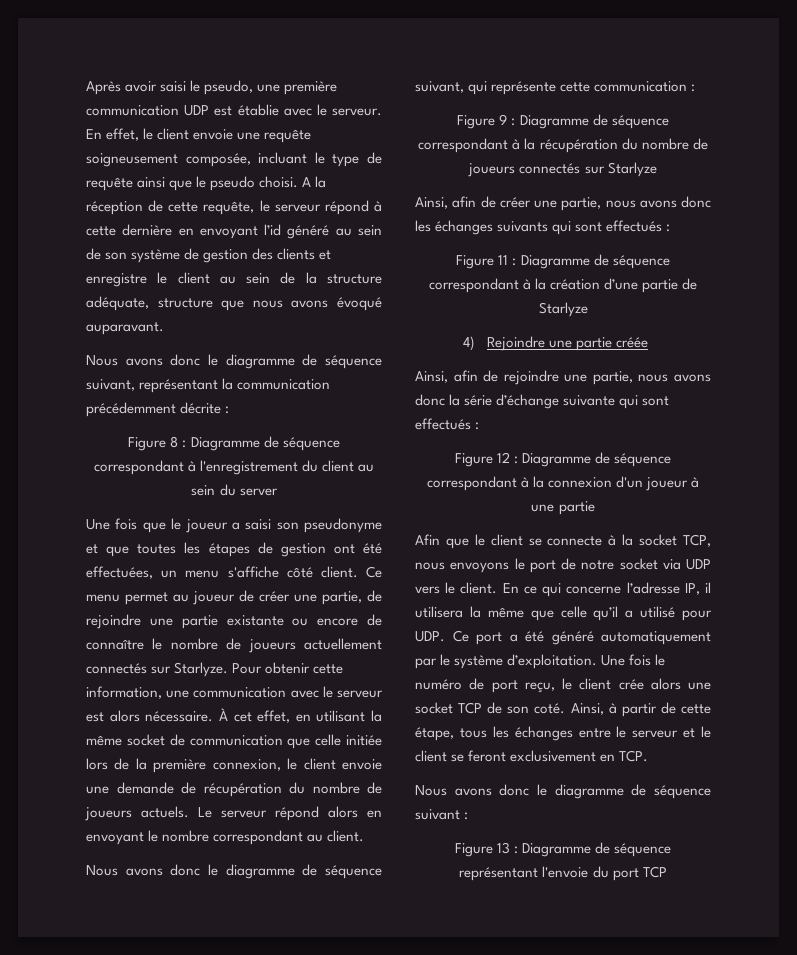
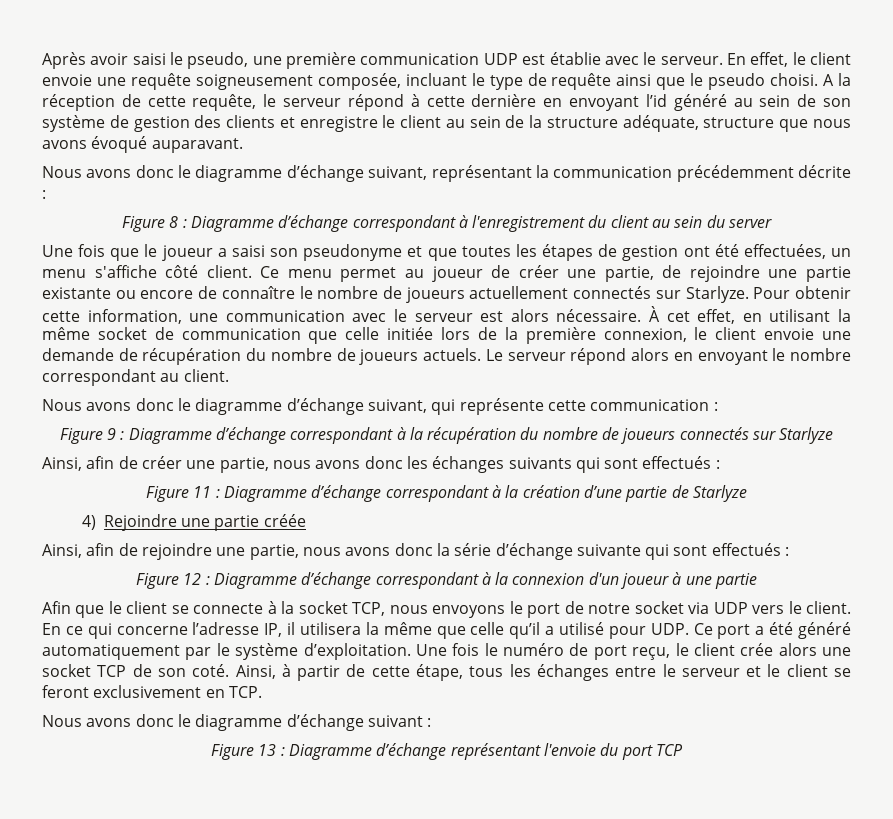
- Nous avons donc le diagramme de séquence suivant, représentant la communication précédemment décrite :
+ Nous avons donc le diagramme d’échange suivant, représentant la communication précédemment décrite :
- Figure 8 : Diagramme de séquence correspondant à l'enregistrement du client au sein du server
+ Figure 8 : Diagramme d’échange correspondant à l'enregistrement du client au sein du server
- Nous avons donc le diagramme de séquence suivant, qui représente cette communication :
+ Nous avons donc le diagramme d’échange suivant, qui représente cette communication :
- Figure 9 : Diagramme de séquence correspondant à la récupération du nombre de joueurs connectés sur Starlyze
+ Figure 9 : Diagramme d’échange correspondant à la récupération du nombre de joueurs connectés sur Starlyze
- Figure 11 : Diagramme de séquence correspondant à la création d’une partie de Starlyze
+ Figure 11 : Diagramme d’échange correspondant à la création d’une partie de Starlyze
- Figure 12 : Diagramme de séquence correspondant à la connexion d'un joueur à une partie
+ Figure 12 : Diagramme d’échange correspondant à la connexion d'un joueur à une partie
- Nous avons donc le diagramme de séquence suivant :
+ Nous avons donc le diagramme d’échange suivant :
- Figure 13 : Diagramme de séquence représentant l'envoie du port TCP
+ Figure 13 : Diagramme d’échange représentant l'envoie du port TCP

